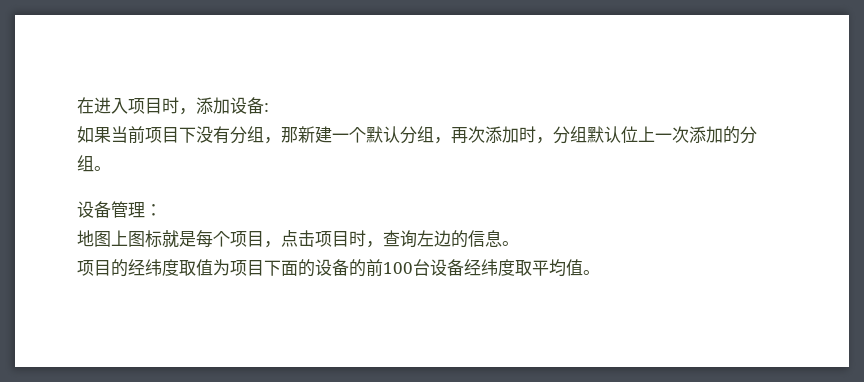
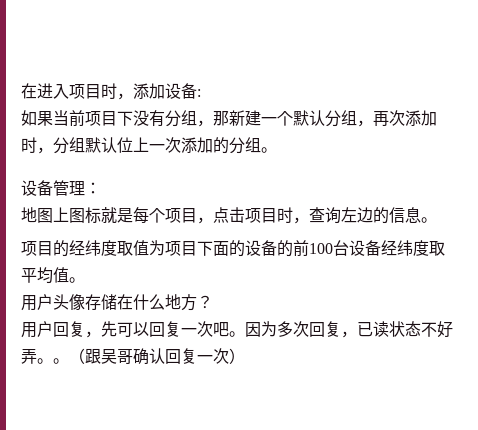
+ 用户头像存储在什么地方？
+ 用户回复，先可以回复一次吧。因为多次回复，已读状态不好弄。。（跟吴哥确认回复一次）

